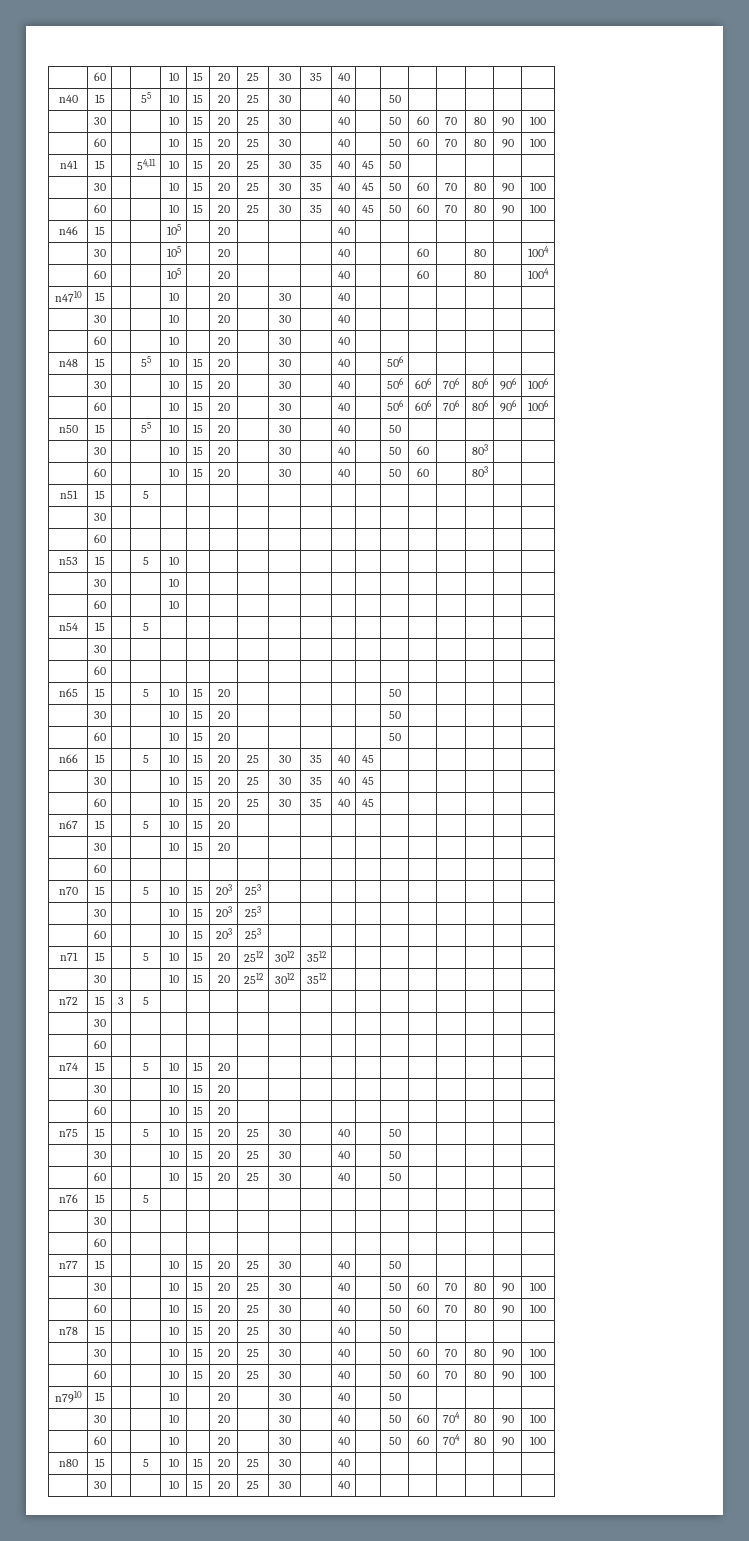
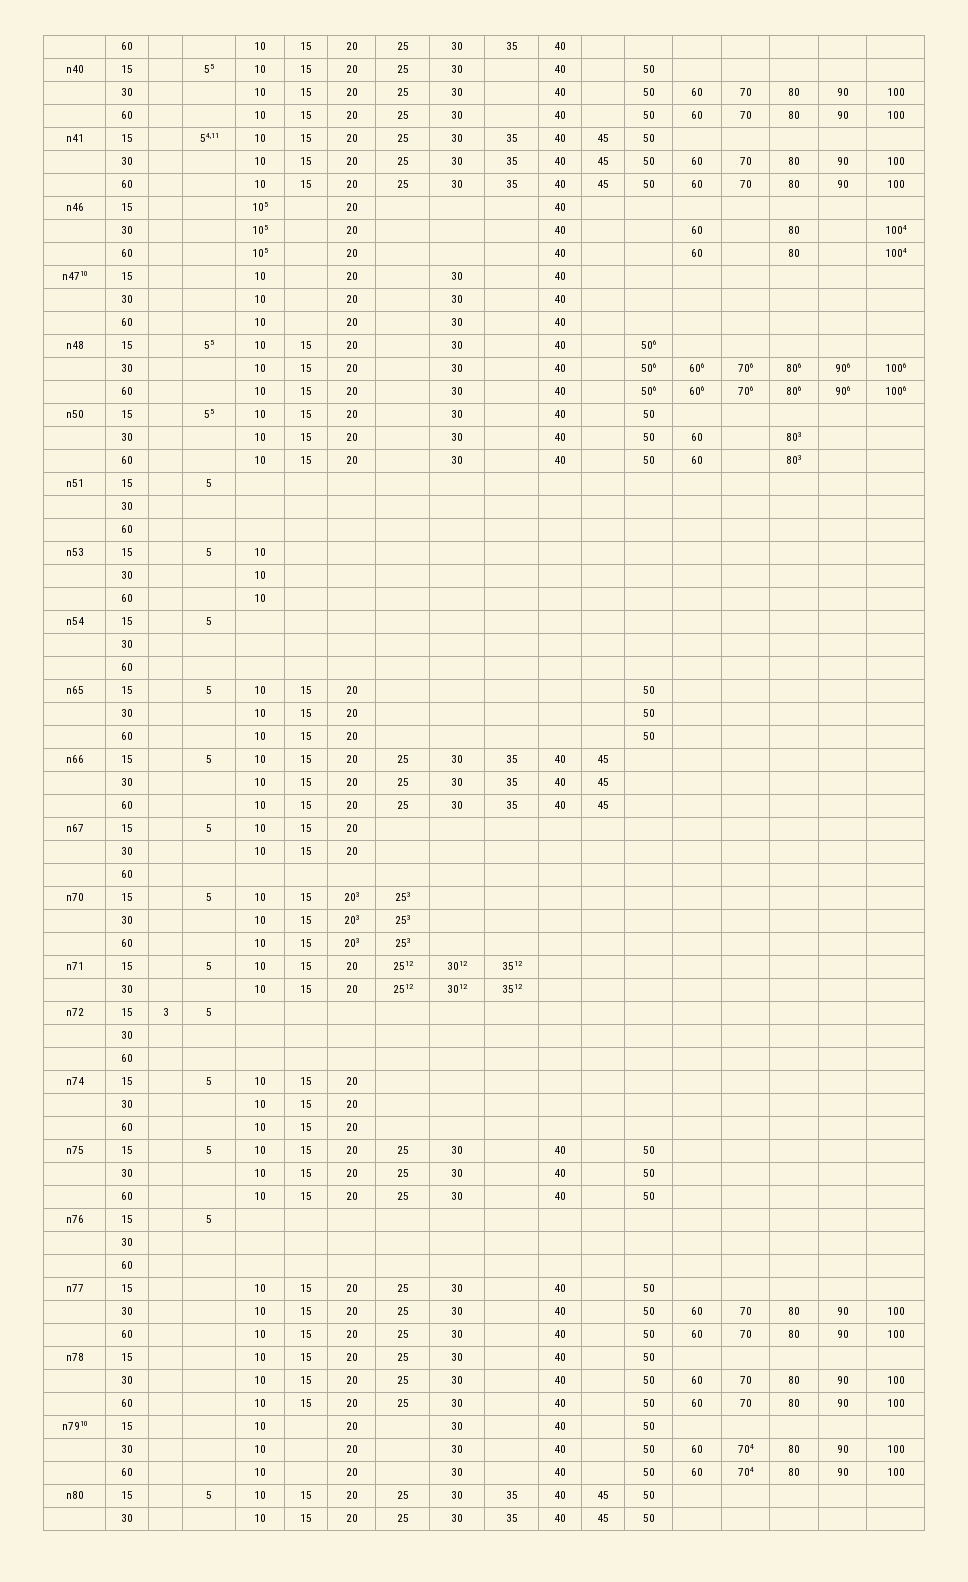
- n80 | 15 | | 5 | 10 | 15 | 20 | 25 | 30 | | 40 | | | | | | |
- | 30 | | | 10 | 15 | 20 | 25 | 30 | | 40 | | | | | | |
+ n80 | 15 | | 5 | 10 | 15 | 20 | 25 | 30 | 35 | 40 | 45 | 50 | | | | |
+ | 30 | | | 10 | 15 | 20 | 25 | 30 | 35 | 40 | 45 | 50 | | | | |

